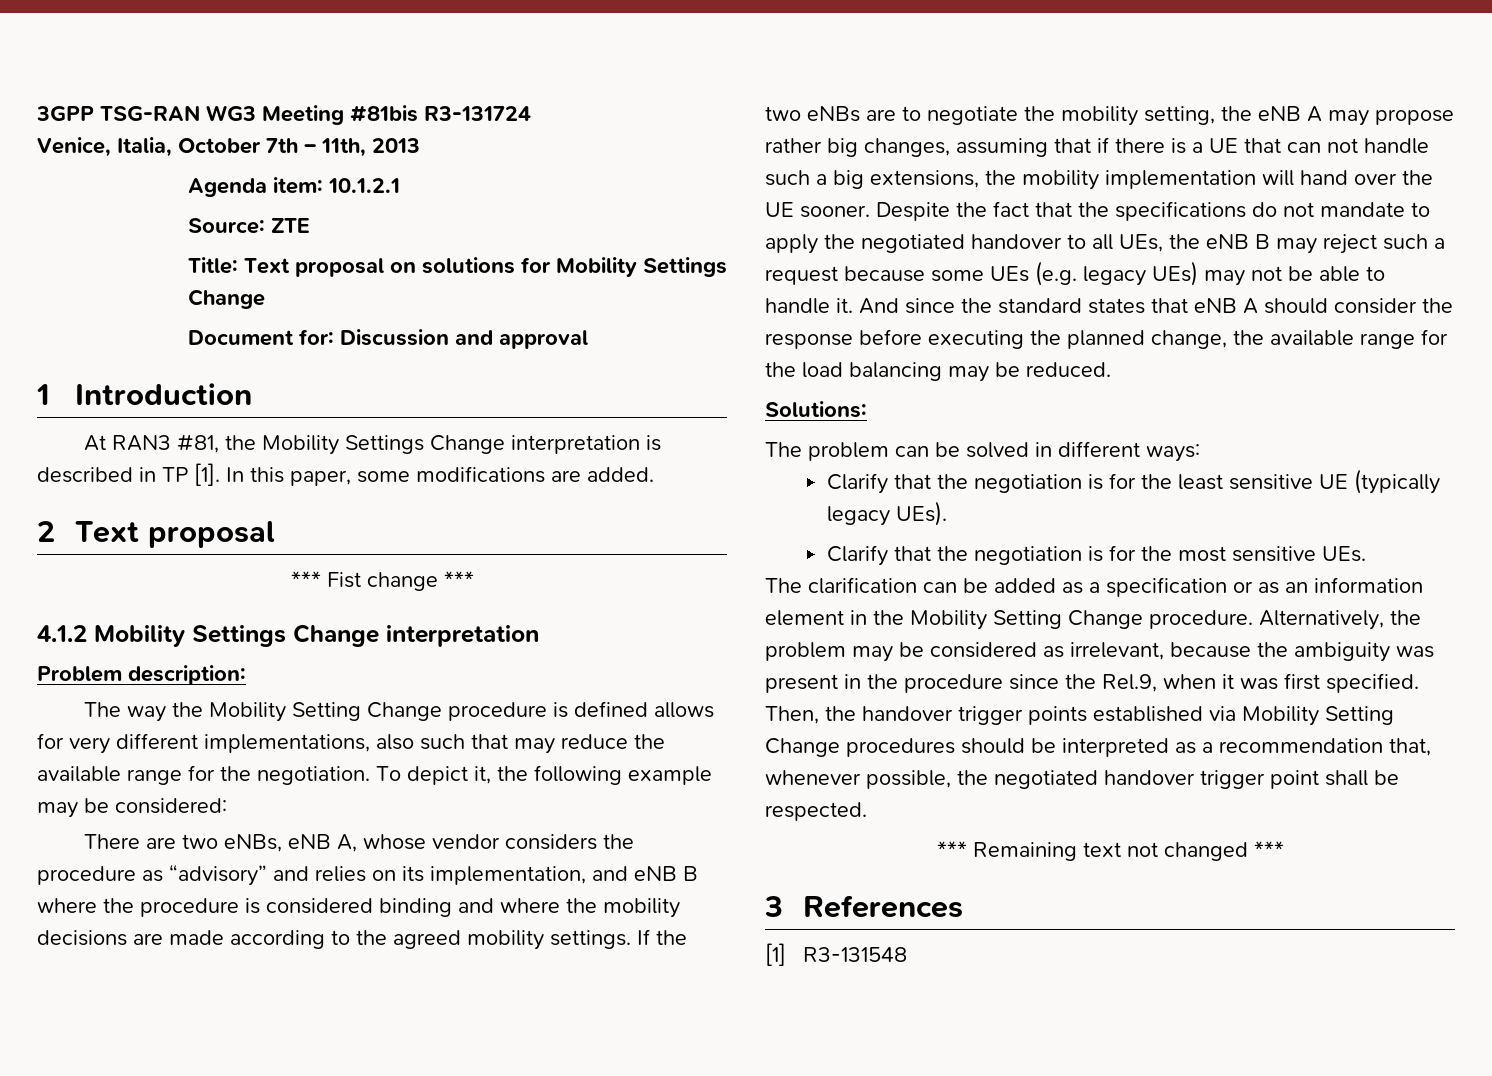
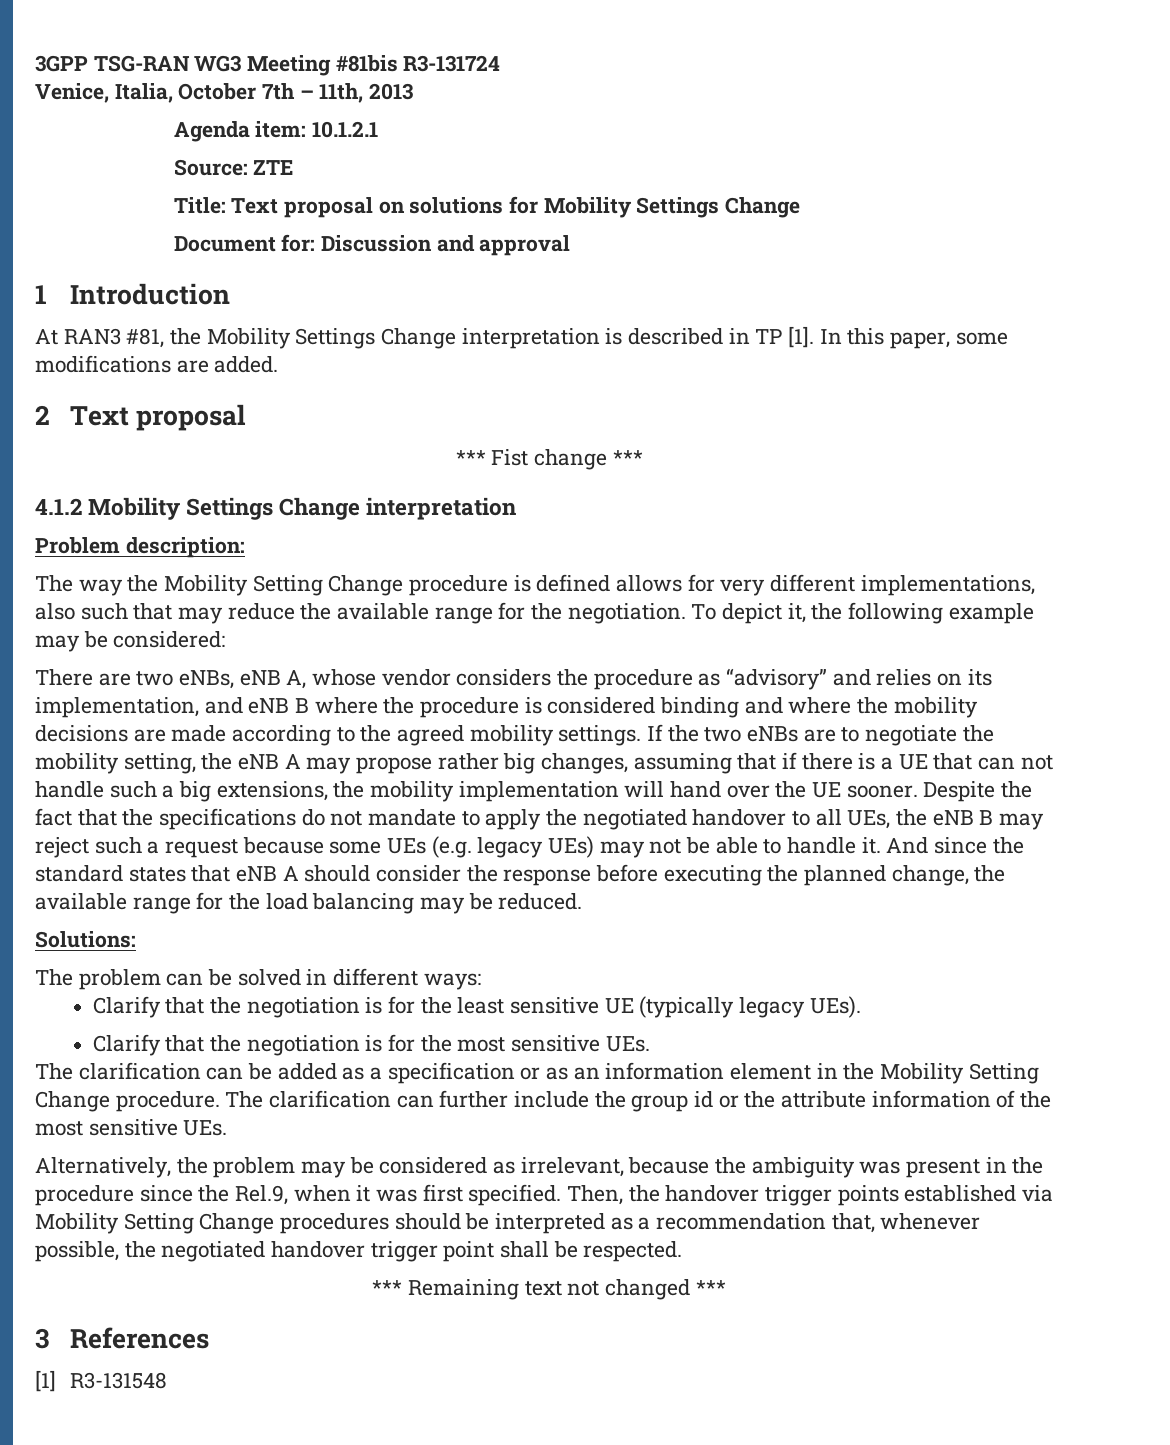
- The clarification can be added as a specification or as an information element in the Mobility Setting Change procedure. Alternatively, the problem may be considered as irrelevant, because the ambiguity was present in the procedure since the Rel.9, when it was first specified.
+ The clarification can be added as a specification or as an information element in the Mobility Setting Change procedure. The clarification can further include the group id or the attribute information of the most sensitive UEs.
+ Alternatively, the problem may be considered as irrelevant, because the ambiguity was present in the procedure since the Rel.9, when it was first specified.

